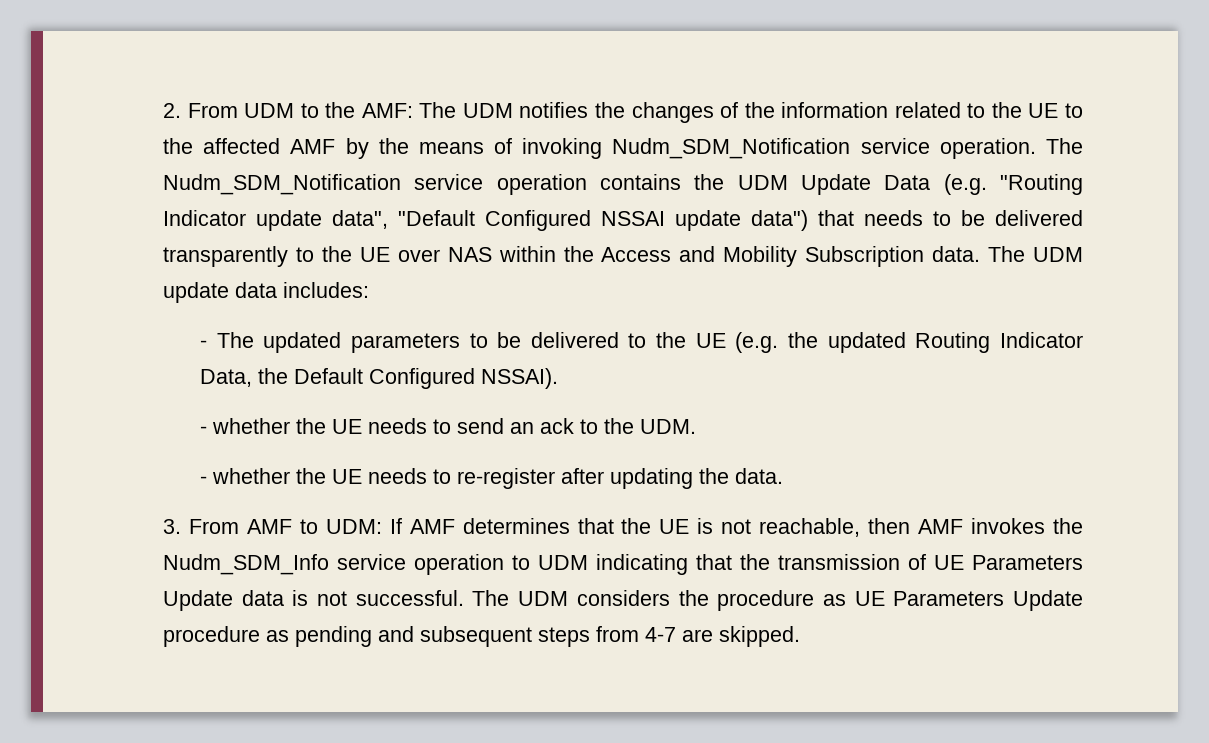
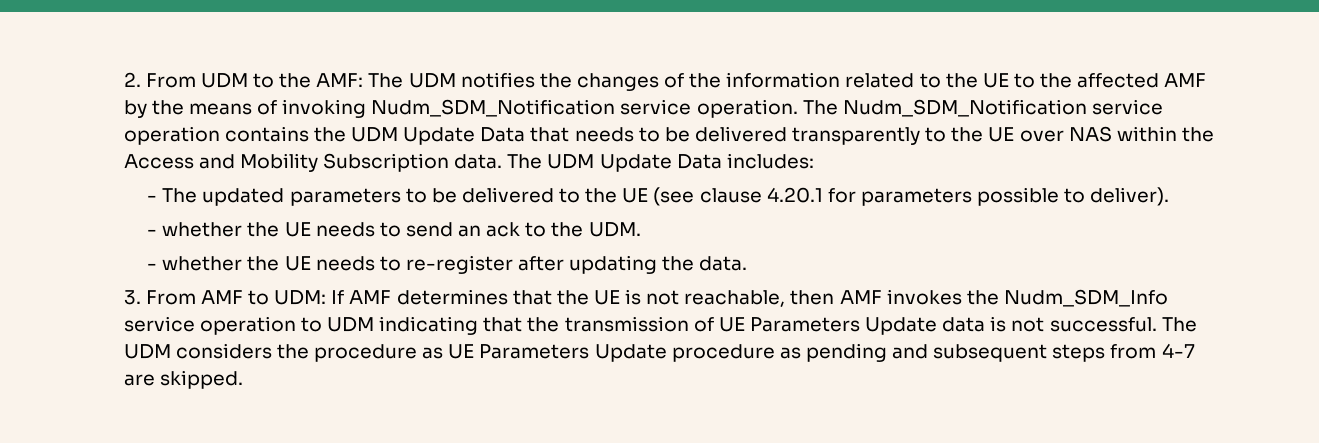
- The Nudm_SDM_Notification service operation contains the UDM Update Data (e.g. "Routing Indicator update data", "Default Configured NSSAI update data") that needs to be delivered transparently to the UE over NAS within the Access and Mobility Subscription data.
+ The Nudm_SDM_Notification service operation contains the UDM Update Data that needs to be delivered transparently to the UE over NAS within the Access and Mobility Subscription data.
- The UDM update data includes:
+ The UDM Update Data includes:
- - The updated parameters to be delivered to the UE (e.g. the updated Routing Indicator Data, the Default Configured NSSAI).
+ - The updated parameters to be delivered to the UE (see clause 4.20.1 for parameters possible to deliver).

